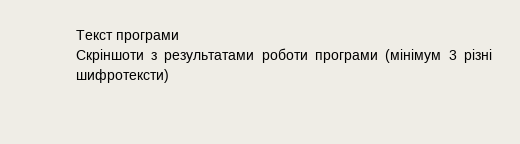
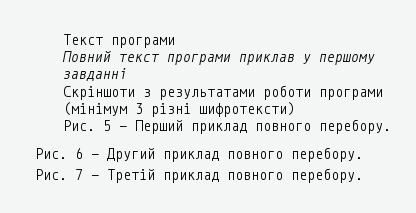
+ Повний текст програми приклав у першому завданні
+ Рис. 5 — Перший приклад повного перебору.
+ Рис. 6 — Другий приклад повного перебору.
+ Рис. 7 — Третій приклад повного перебору.

